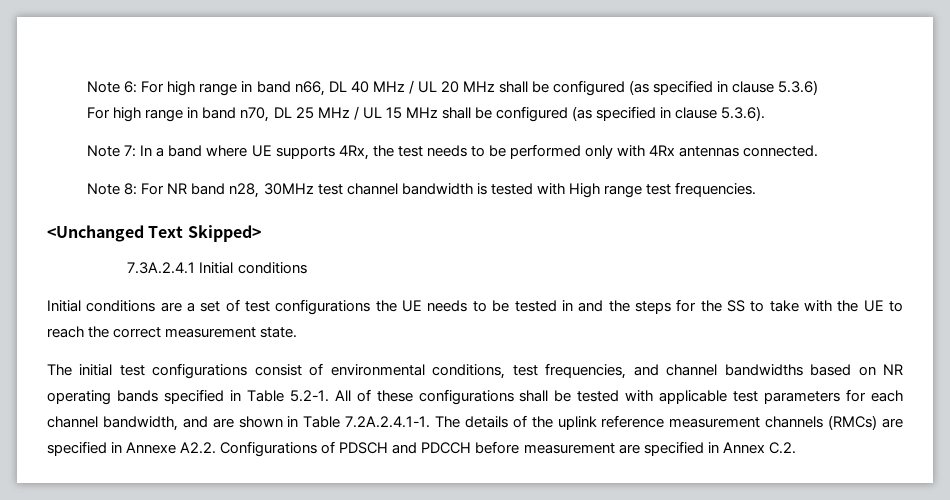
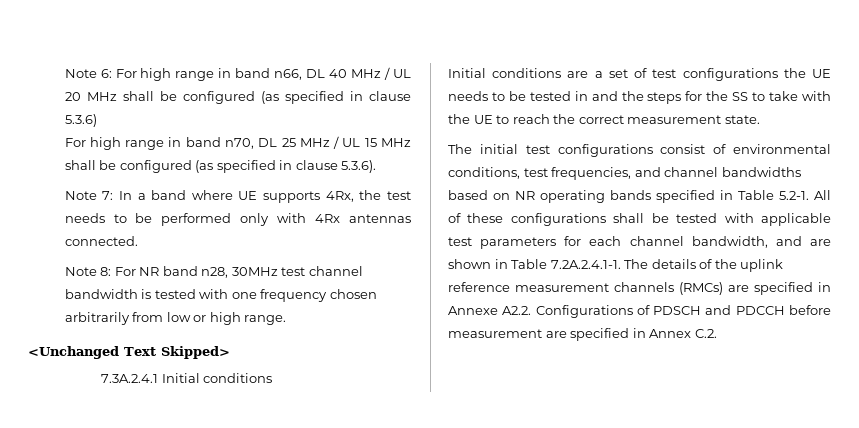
- Note 8: For NR band n28, 30MHz test channel bandwidth is tested with High range test frequencies.
+ Note 8: For NR band n28, 30MHz test channel bandwidth is tested with one frequency chosen arbitrarily from low or high range.

